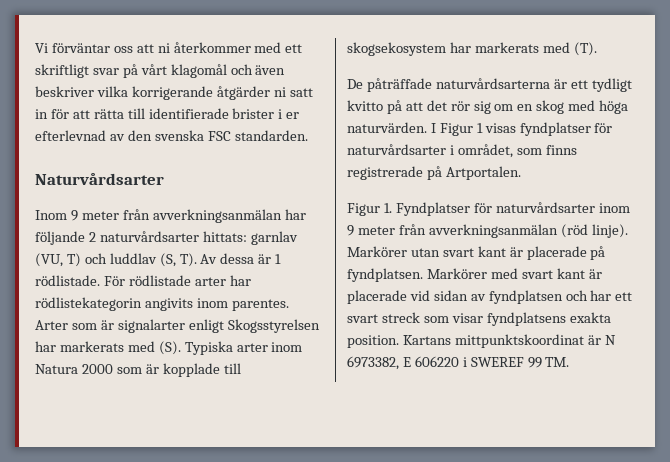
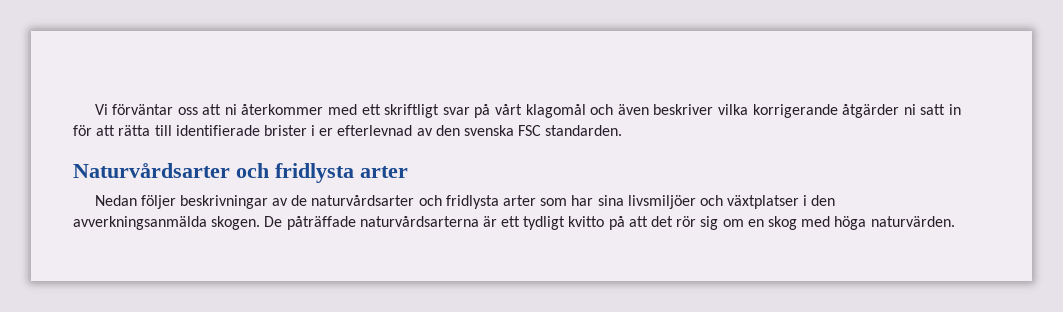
- Naturvårdsarter
- Inom 9 meter från avverkningsanmälan har följande 2 naturvårdsarter hittats: garnlav (VU, T) och luddlav (S, T). Av dessa är 1 rödlistade. För rödlistade arter har rödlistekategorin angivits inom parentes. Arter som är signalarter enligt Skogsstyrelsen har markerats med (S). Typiska arter inom Natura 2000 som är kopplade till skogsekosystem har markerats med (T).
- De påträffade naturvårdsarterna är ett tydligt kvitto på att det rör sig om en skog med höga naturvärden. I Figur 1 visas fyndplatser för naturvårdsarter i området, som finns registrerade på Artportalen.
- Figur 1. Fyndplatser för naturvårdsarter inom 9 meter från avverkningsanmälan (röd linje). Markörer utan svart kant är placerade på fyndplatsen. Markörer med svart kant är placerade vid sidan av fyndplatsen och har ett svart streck som visar fyndplatsens exakta position. Kartans mittpunktskoordinat är N 6973382, E 606220 i SWEREF 99 TM.
+ Naturvårdsarter och fridlysta arter
+ Nedan följer beskrivningar av de naturvårdsarter och fridlysta arter som har sina livsmiljöer och växtplatser i den avverkningsanmälda skogen. De påträffade naturvårdsarterna är ett tydligt kvitto på att det rör sig om en skog med höga naturvärden.

